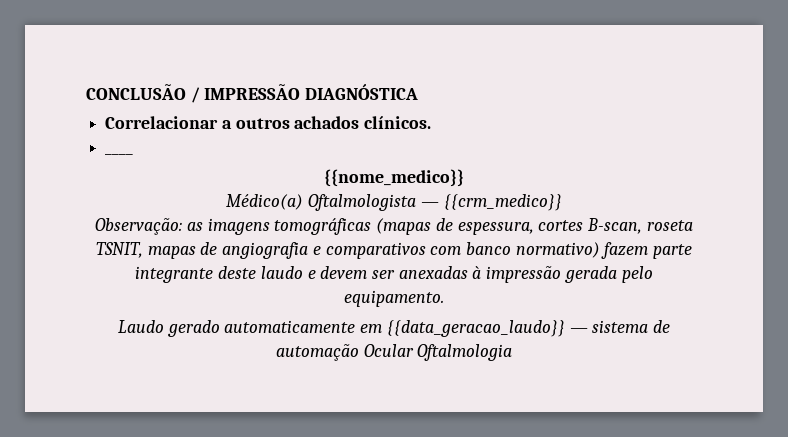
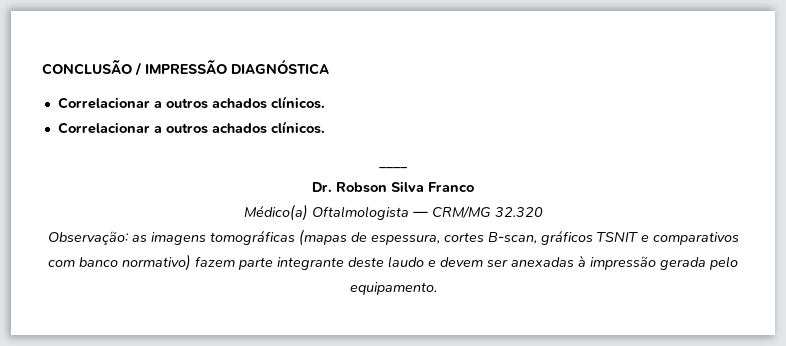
  CONCLUSÃO / IMPRESSÃO DIAGNÓSTICA
  Correlacionar a outros achados clínicos.
+ Correlacionar a outros achados clínicos.
  ____
- {{nome_medico}}
+ Dr. Robson Silva Franco
- Médico(a) Oftalmologista — {{crm_medico}}
+ Médico(a) Oftalmologista — CRM/MG 32.320
- Observação: as imagens tomográficas (mapas de espessura, cortes B-scan, roseta TSNIT, mapas de angiografia e comparativos com banco normativo) fazem parte integrante deste laudo e devem ser anexadas à impressão gerada pelo equipamento.
+ Observação: as imagens tomográficas (mapas de espessura, cortes B-scan, gráficos TSNIT e comparativos com banco normativo) fazem parte integrante deste laudo e devem ser anexadas à impressão gerada pelo equipamento.
- Laudo gerado automaticamente em {{data_geracao_laudo}} — sistema de automação Ocular Oftalmologia

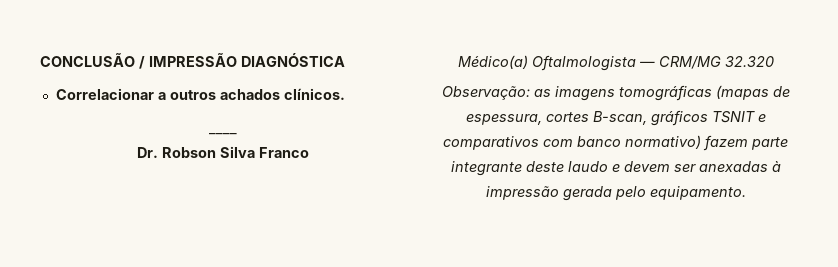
  CONCLUSÃO / IMPRESSÃO DIAGNÓSTICA
- Correlacionar a outros achados clínicos.

